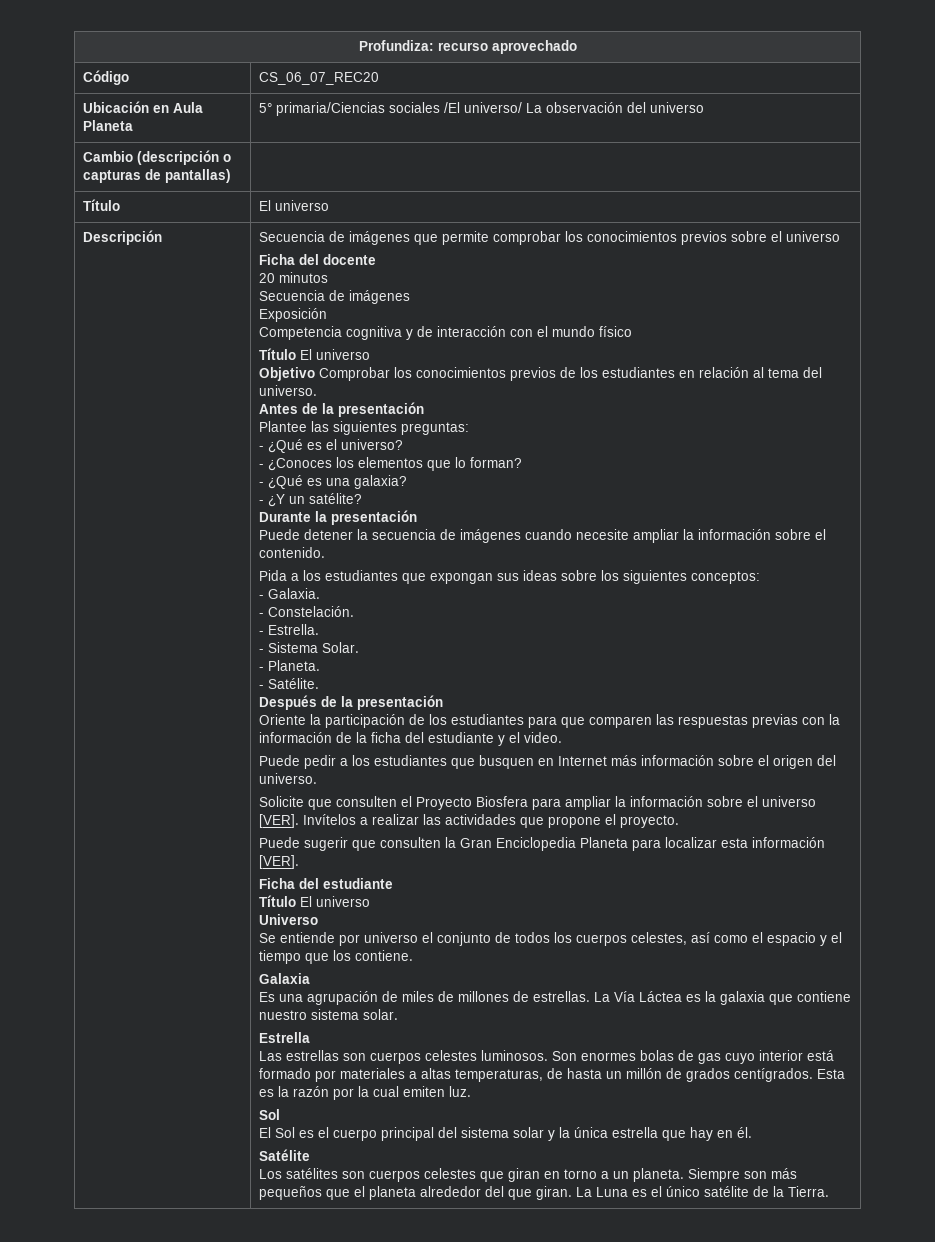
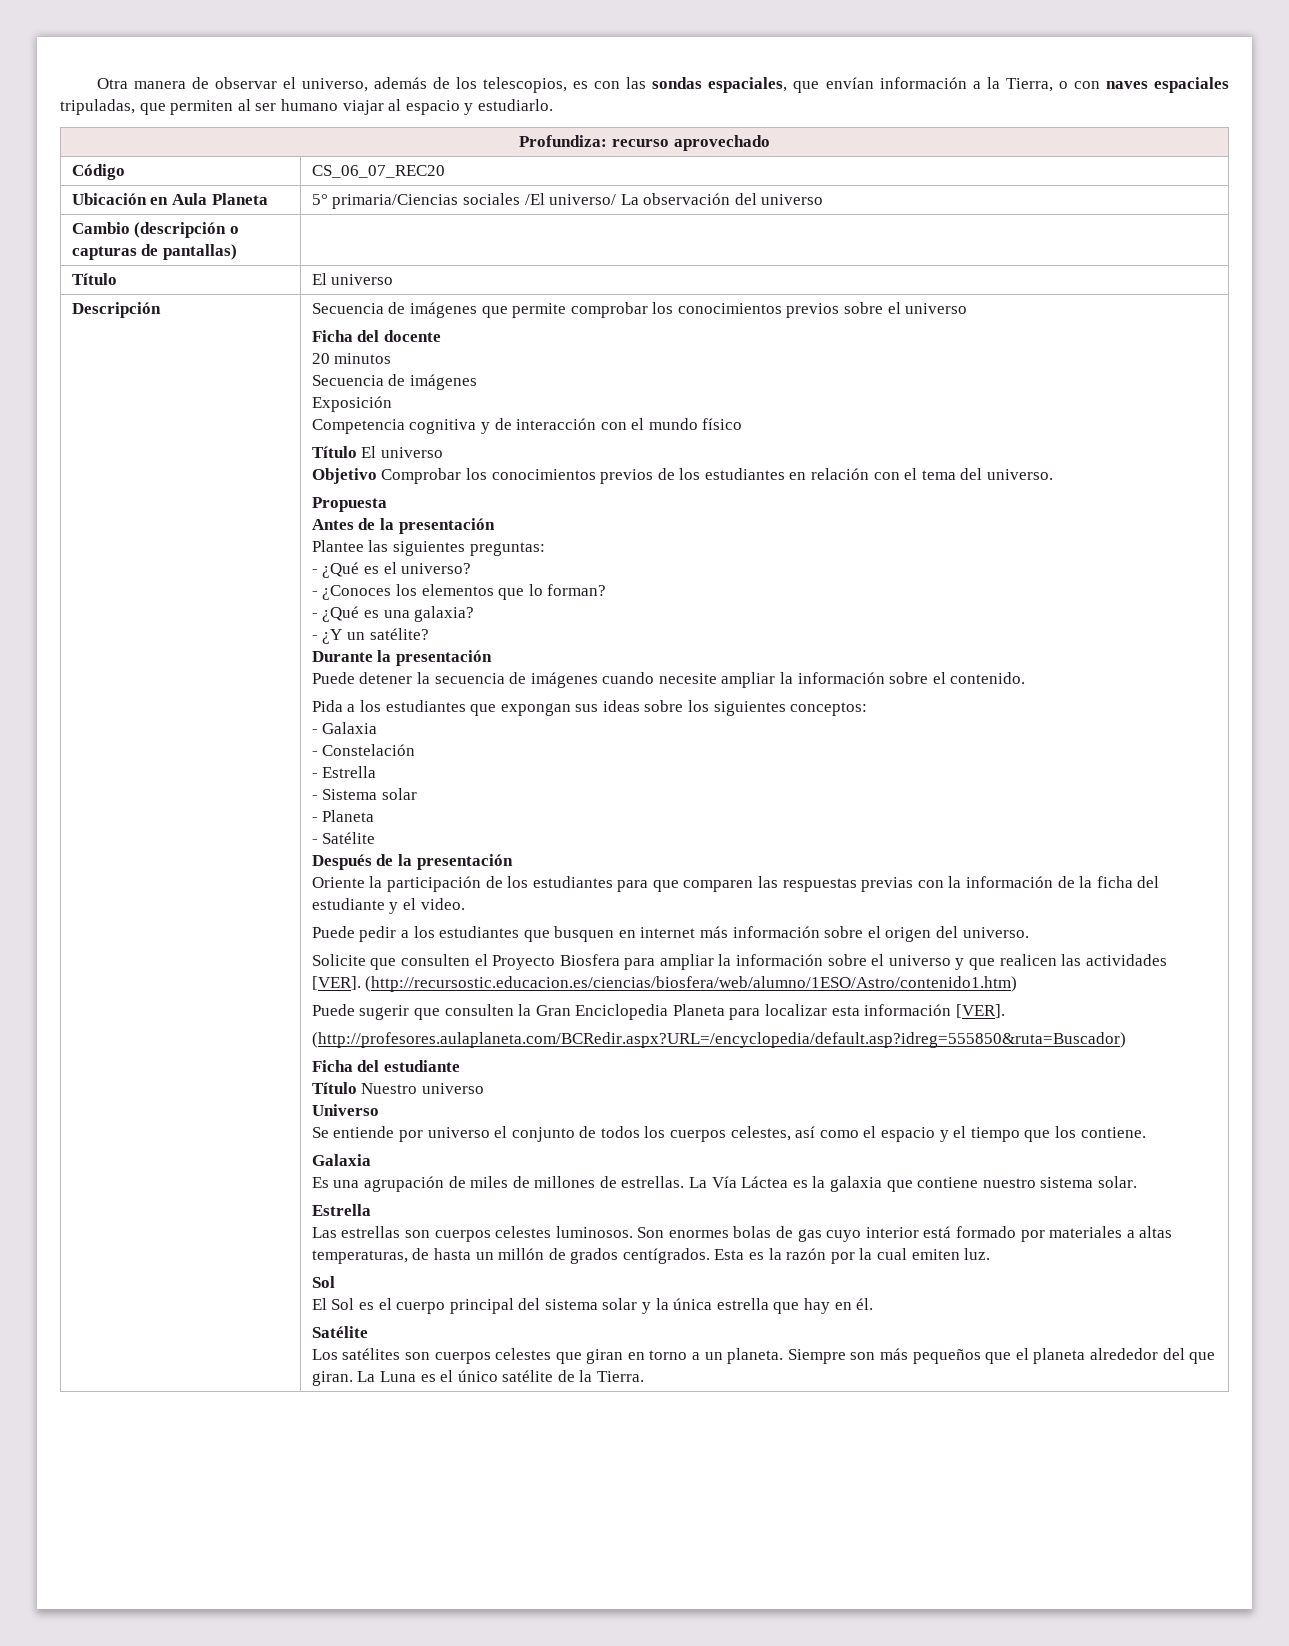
+ Otra manera de observar el universo, además de los telescopios, es con las sondas espaciales, que envían información a la Tierra, o con naves espaciales tripuladas, que permiten al ser humano viajar al espacio y estudiarlo.
- Objetivo Comprobar los conocimientos previos de los estudiantes en relación al tema del universo.
+ Objetivo Comprobar los conocimientos previos de los estudiantes en relación con el tema del universo.
+ Propuesta
- - Galaxia.
- - Constelación.
- - Estrella.
+ - Galaxia
+ - Constelación
+ - Estrella
- - Sistema Solar.
- - Planeta.
- - Satélite.
+ - Sistema solar
+ - Planeta
+ - Satélite
- Puede pedir a los estudiantes que busquen en Internet más información sobre el origen del universo.
+ Puede pedir a los estudiantes que busquen en internet más información sobre el origen del universo.
- Solicite que consulten el Proyecto Biosfera para ampliar la información sobre el universo [VER]. Invítelos a realizar las actividades que propone el proyecto.
+ Solicite que consulten el Proyecto Biosfera para ampliar la información sobre el universo y que realicen las actividades [VER]. (http://recursostic.educacion.es/ciencias/biosfera/web/alumno/1ESO/Astro/contenido1.htm)
+ (http://profesores.aulaplaneta.com/BCRedir.aspx?URL=/encyclopedia/default.asp?idreg=555850&ruta=Buscador)
  Ficha del estudiante
- Título El universo
+ Título Nuestro universo

